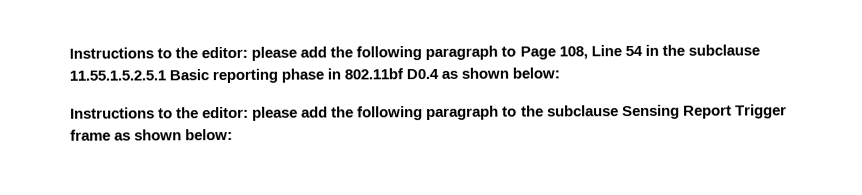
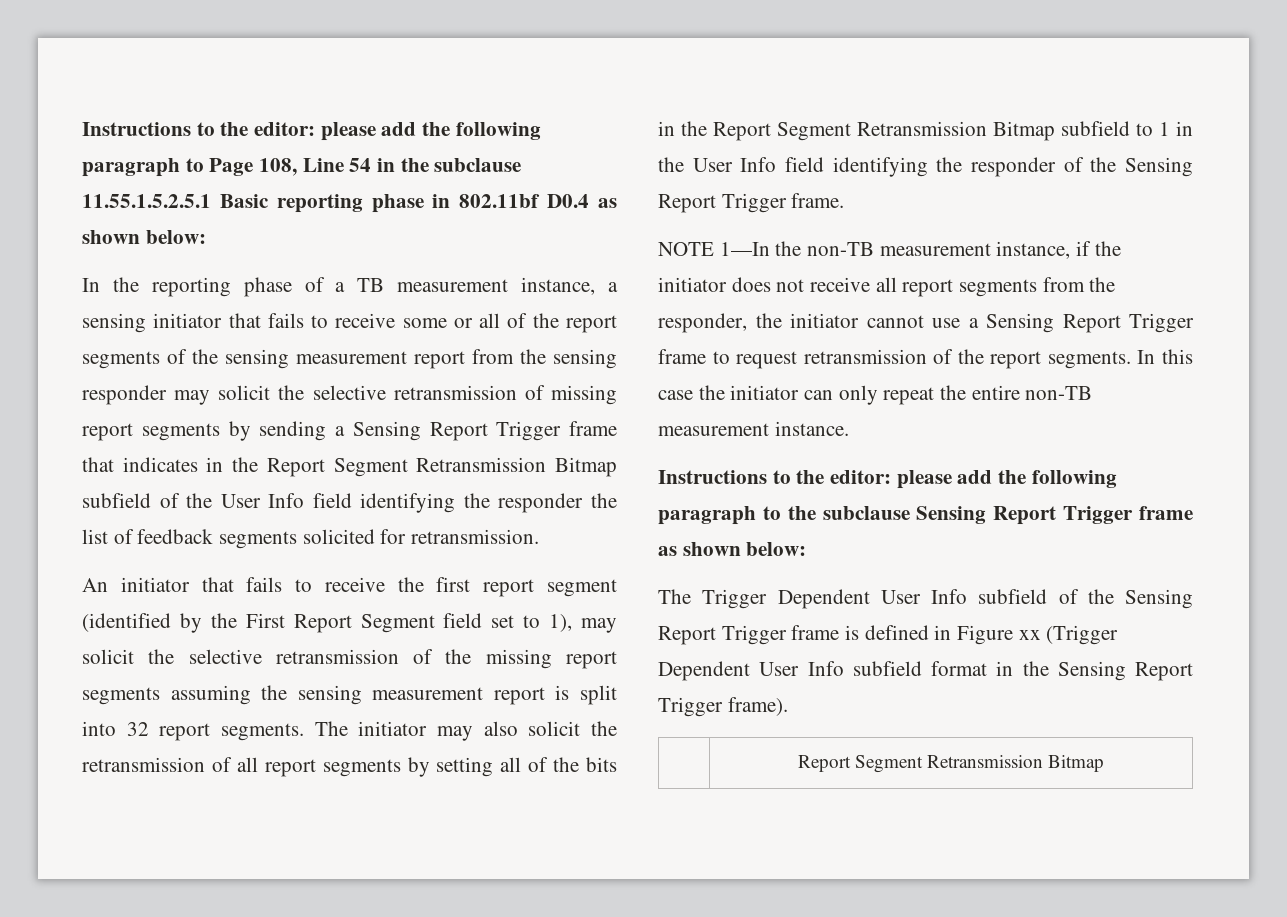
+ In the reporting phase of a TB measurement instance, a sensing initiator that fails to receive some or all of the report segments of the sensing measurement report from the sensing responder may solicit the selective retransmission of missing report segments by sending a Sensing Report Trigger frame that indicates in the Report Segment Retransmission Bitmap subfield of the User Info field identifying the responder the list of feedback segments solicited for retransmission.
+ An initiator that fails to receive the first report segment (identified by the First Report Segment field set to 1), may solicit the selective retransmission of the missing report segments assuming the sensing measurement report is split into 32 report segments. The initiator may also solicit the retransmission of all report segments by setting all of the bits in the Report Segment Retransmission Bitmap subfield to 1 in the User Info field identifying the responder of the Sensing Report Trigger frame.
+ NOTE 1—In the non-TB measurement instance, if the initiator does not receive all report segments from the responder, the initiator cannot use a Sensing Report Trigger frame to request retransmission of the report segments. In this case the initiator can only repeat the entire non-TB measurement instance.
+ The Trigger Dependent User Info subfield of the Sensing Report Trigger frame is defined in Figure xx (Trigger Dependent User Info subfield format in the Sensing Report Trigger frame).
+ | Report Segment Retransmission Bitmap

